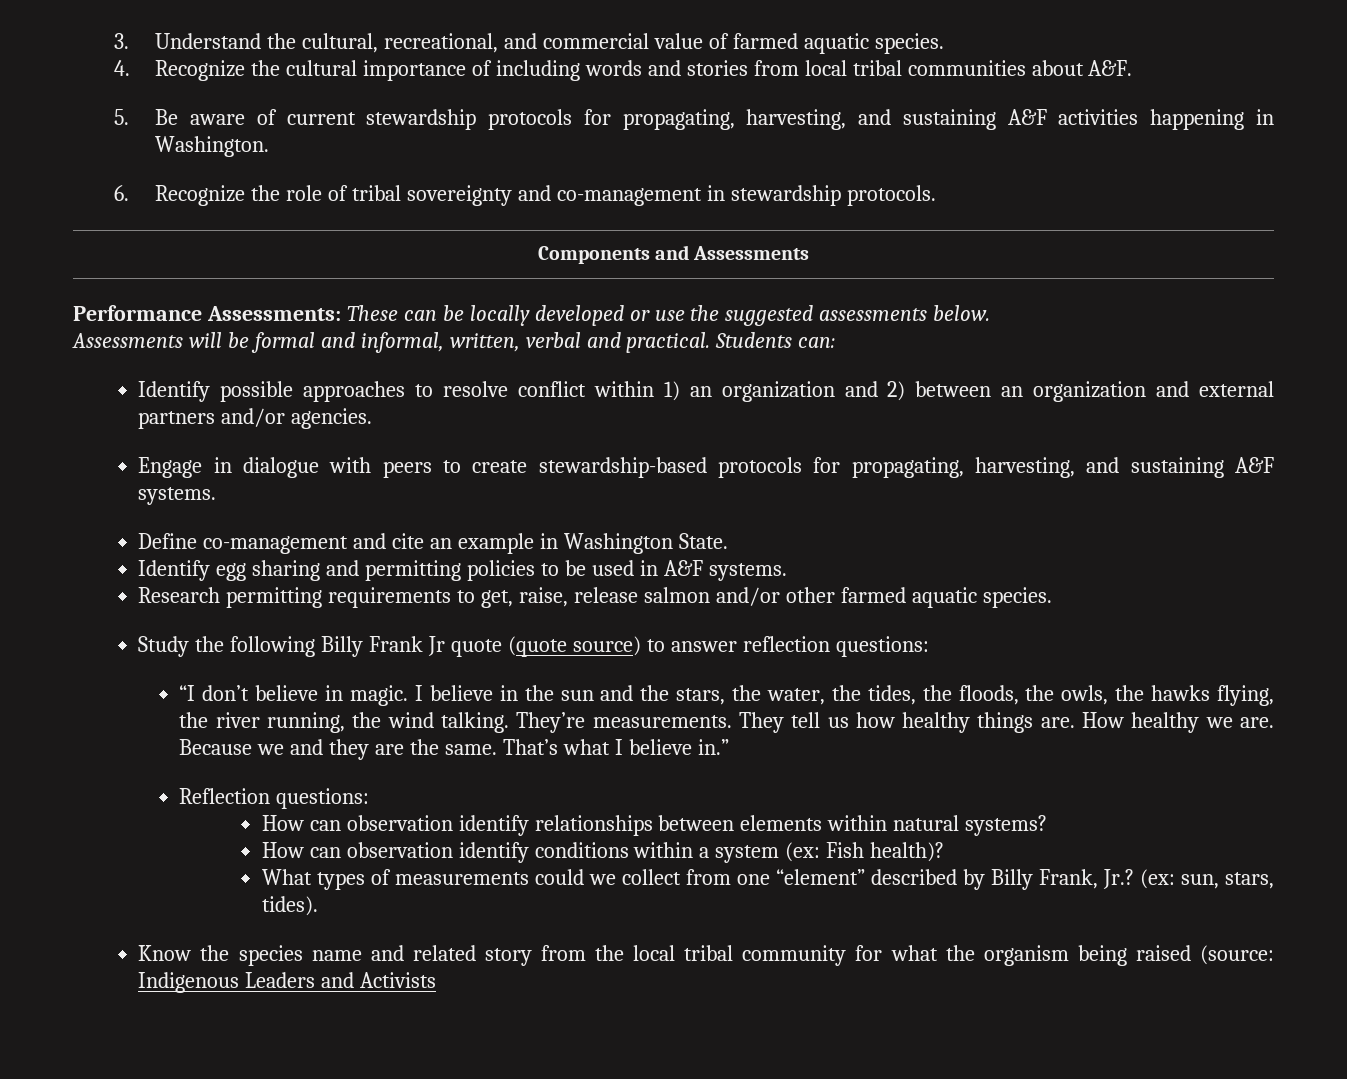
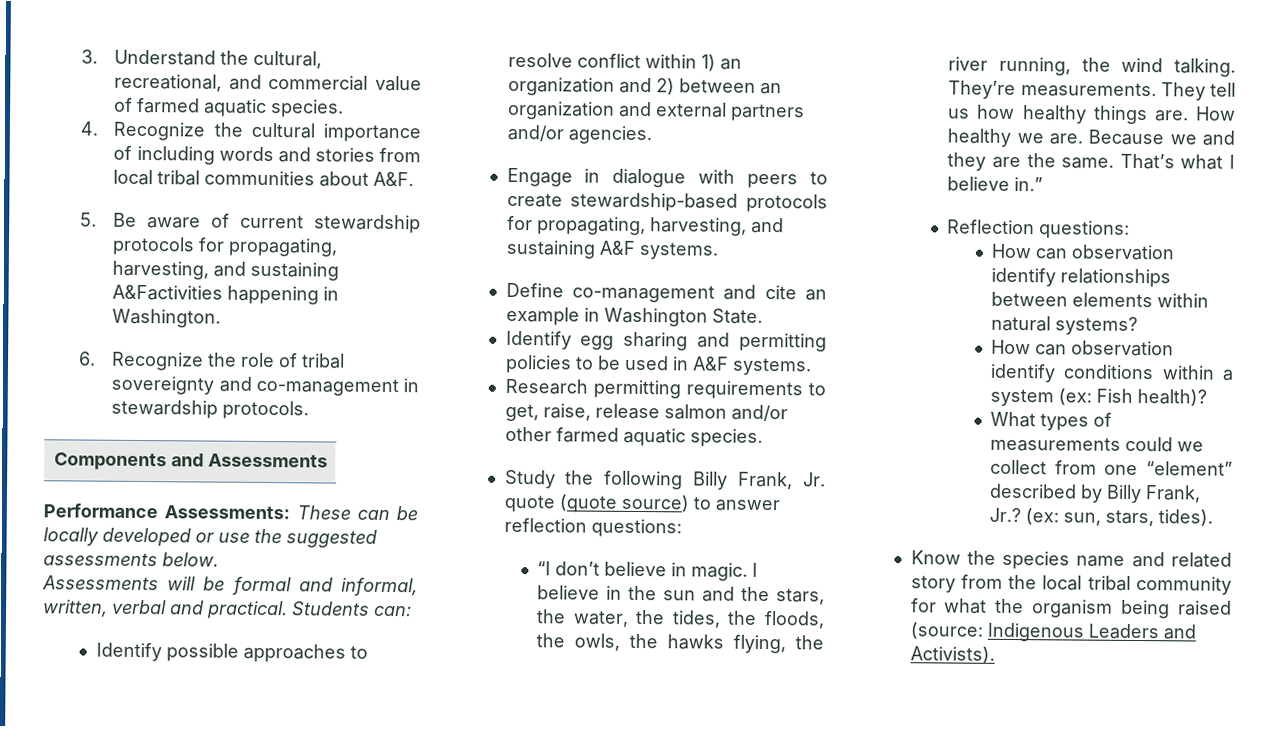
- 5. Be aware of current stewardship protocols for propagating, harvesting, and sustaining A&F activities happening in Washington.
+ 5. Be aware of current stewardship protocols for propagating, harvesting, and sustaining A&Factivities happening in Washington.
- Study the following Billy Frank Jr quote (quote source) to answer reflection questions:
+ Study the following Billy Frank, Jr. quote (quote source) to answer reflection questions:
- Know the species name and related story from the local tribal community for what the organism being raised (source: Indigenous Leaders and Activists
+ Know the species name and related story from the local tribal community for what the organism being raised (source: Indigenous Leaders and Activists).

